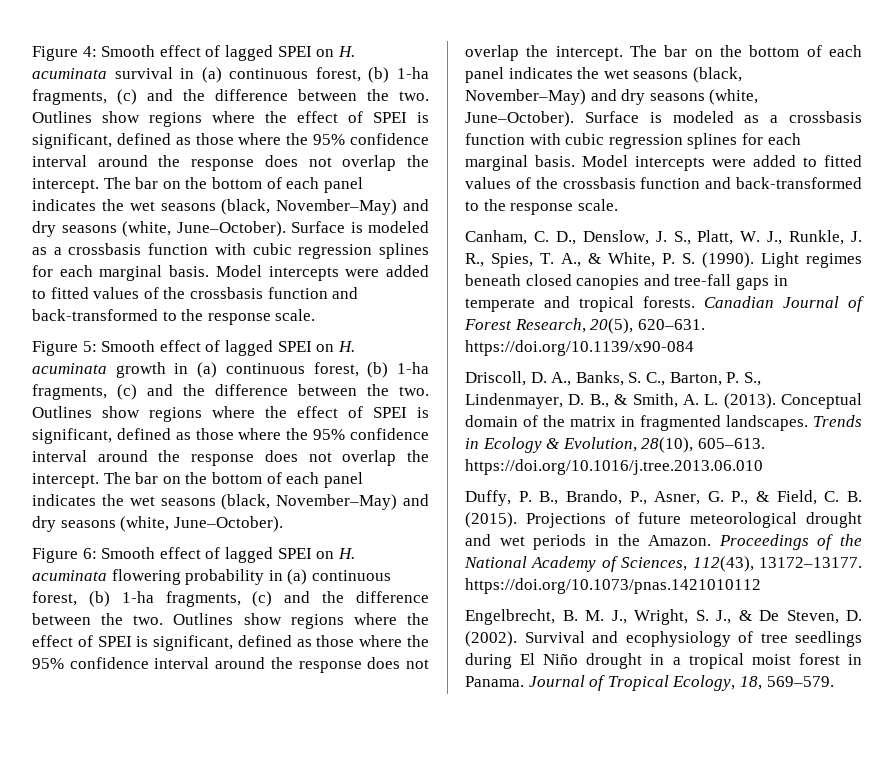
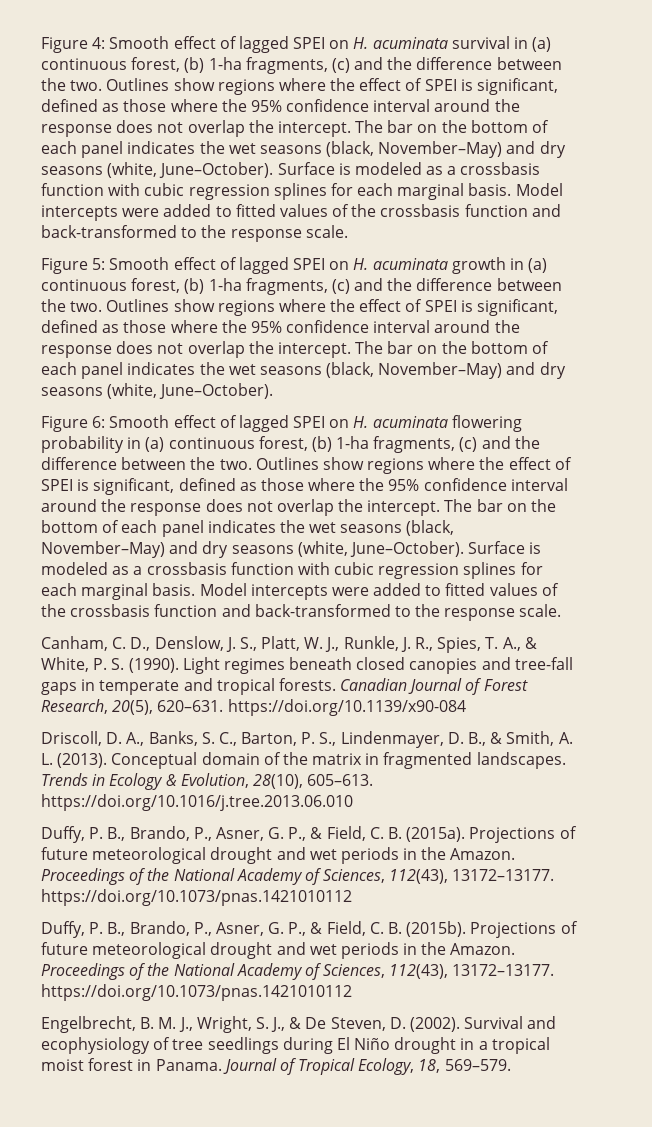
- Duffy, P. B., Brando, P., Asner, G. P., & Field, C. B. (2015).
+ Duffy, P. B., Brando, P., Asner, G. P., & Field, C. B. (2015a). Projections of future meteorological drought and wet periods in the Amazon. Proceedings of the National Academy of Sciences, 112(43), 13172–13177. https://doi.org/10.1073/pnas.1421010112
+ Duffy, P. B., Brando, P., Asner, G. P., & Field, C. B. (2015b).

